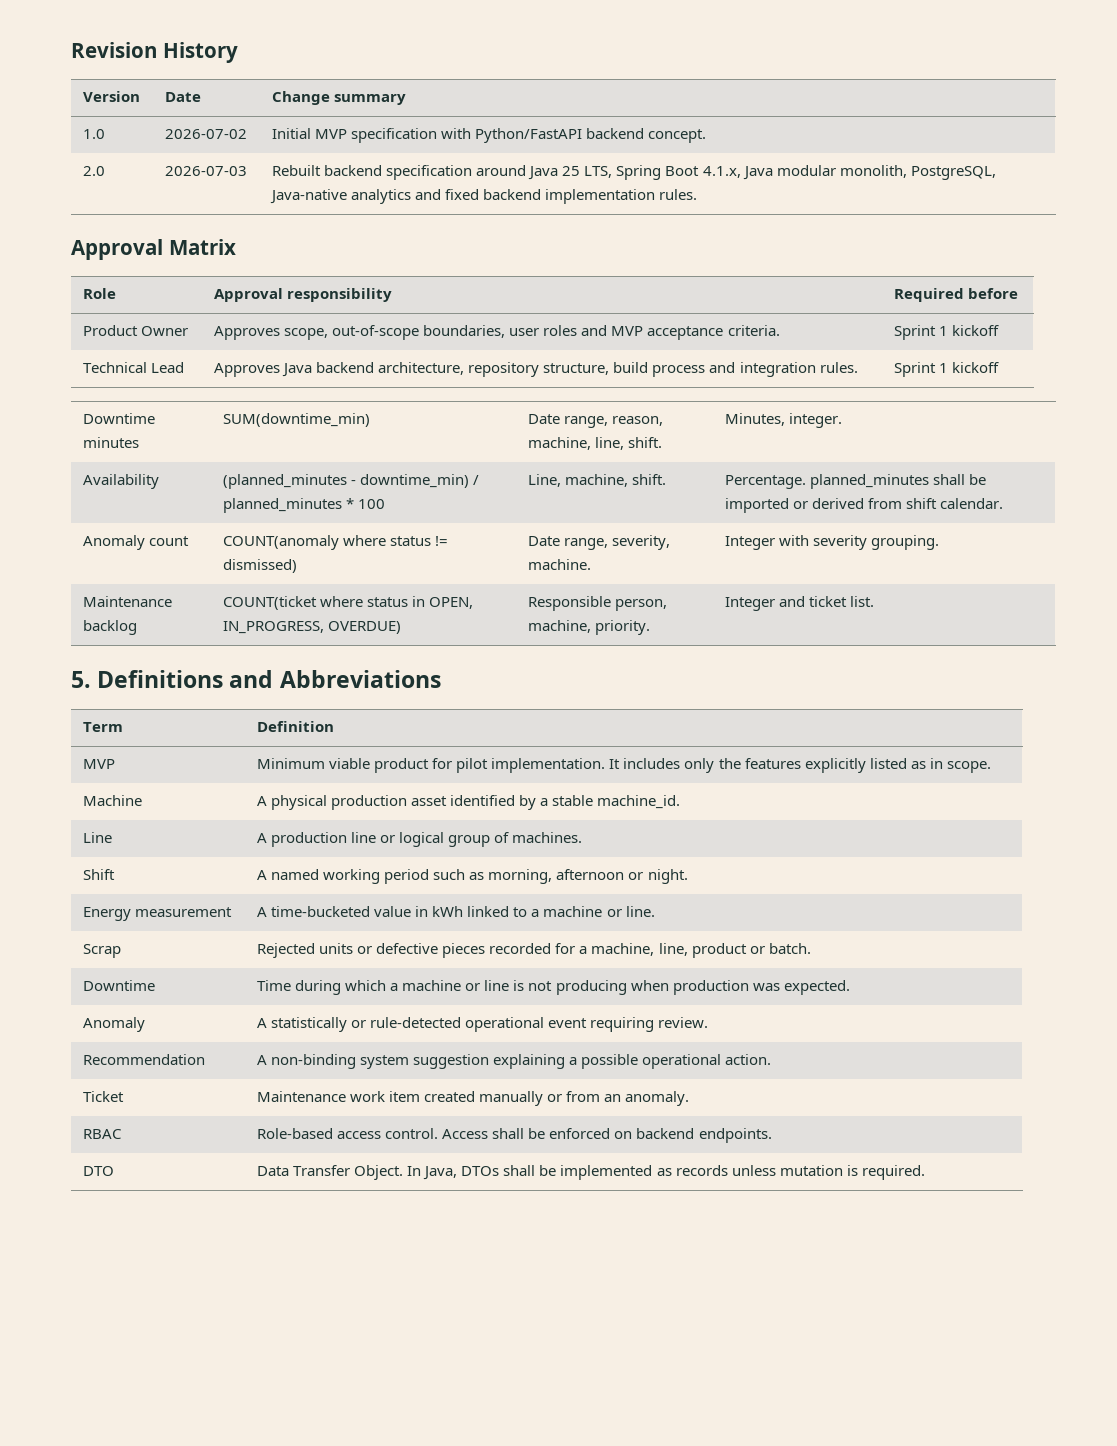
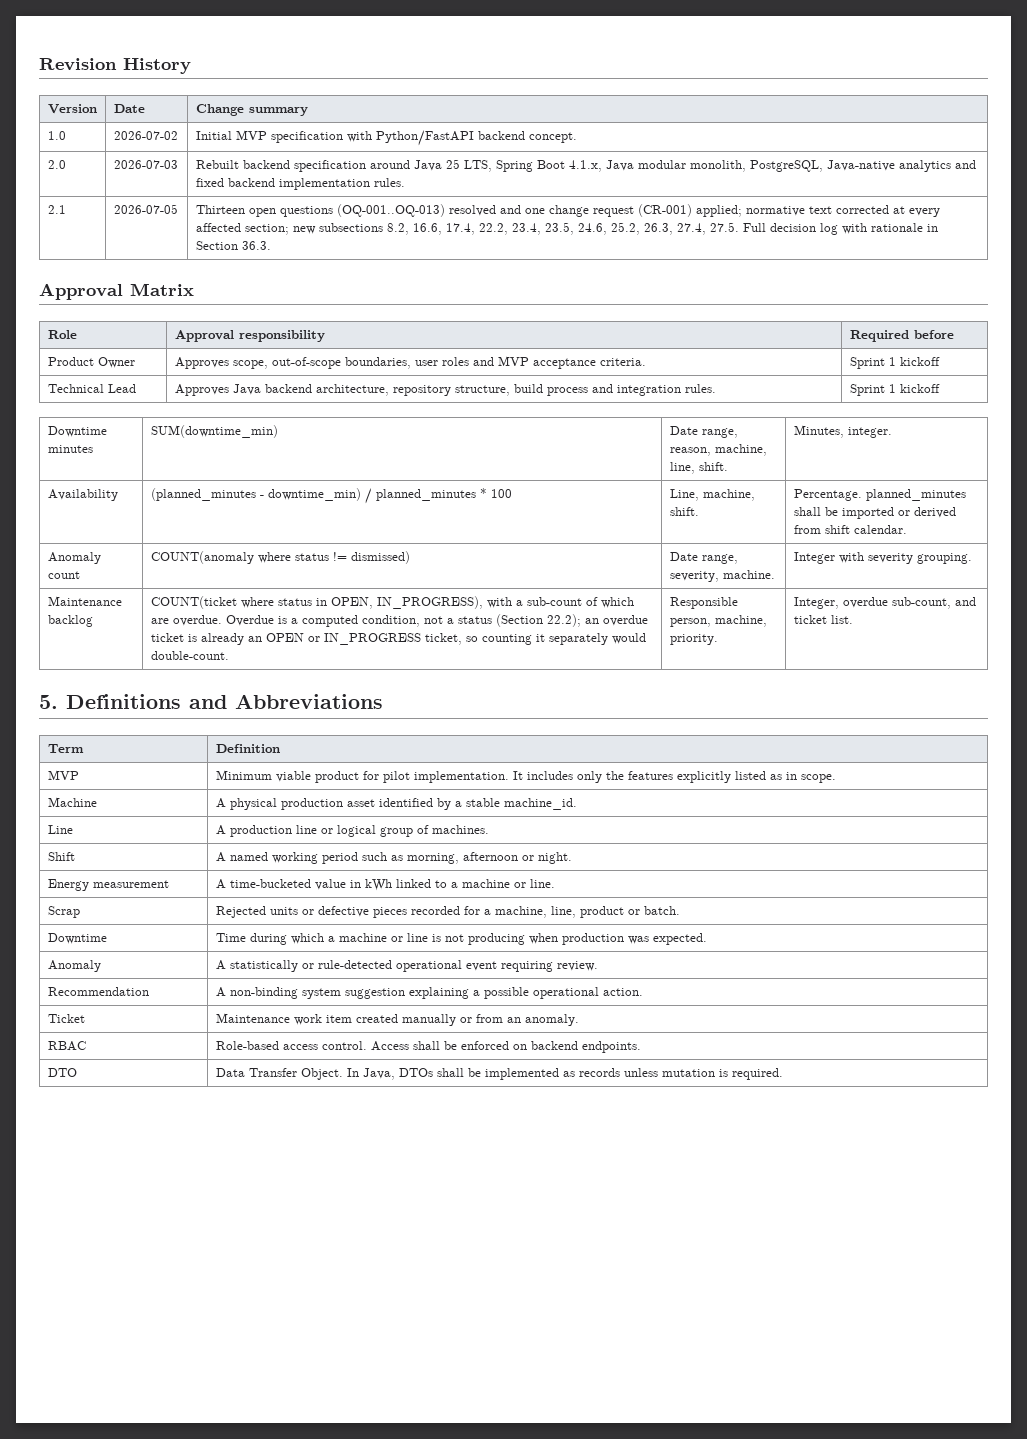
+ 2.1 | 2026-07-05 | Thirteen open questions (OQ-001..OQ-013) resolved and one change request (CR-001) applied; normative text corrected at every affected section; new subsections 8.2, 16.6, 17.4, 22.2, 23.4, 23.5, 24.6, 25.2, 26.3, 27.4, 27.5. Full decision log with rationale in Section 36.3.
- COUNT(ticket where status in OPEN, IN_PROGRESS, OVERDUE)
+ COUNT(ticket where status in OPEN, IN_PROGRESS), with a sub-count of which are overdue. Overdue is a computed condition, not a status (Section 22.2); an overdue ticket is already an OPEN or IN_PROGRESS ticket, so counting it separately would double-count.
- Integer and ticket list.
+ Integer, overdue sub-count, and ticket list.

